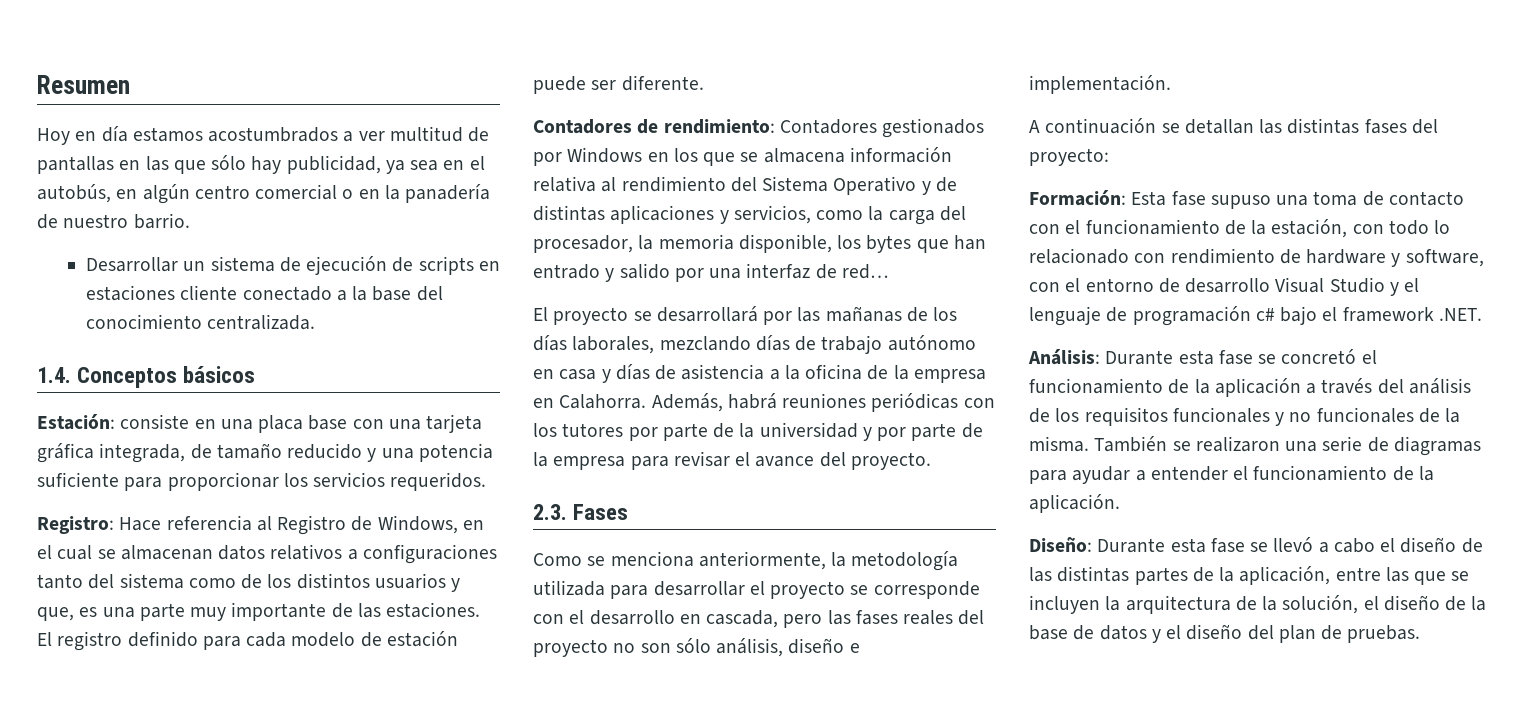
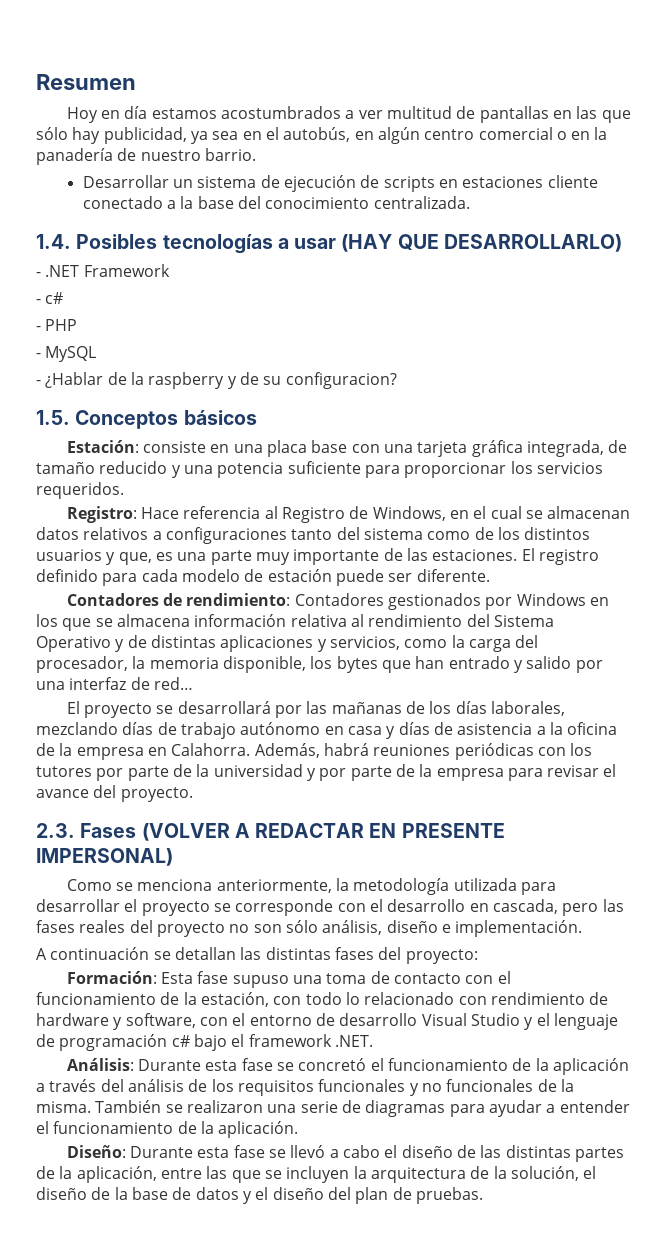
- 1.4. Conceptos básicos
+ 1.4. Posibles tecnologías a usar (HAY QUE DESARROLLARLO)
+ - .NET Framework
+ - c#
+ - PHP
+ - MySQL
+ - ¿Hablar de la raspberry y de su configuracion?
+ 1.5. Conceptos básicos
- 2.3. Fases
+ 2.3. Fases (VOLVER A REDACTAR EN PRESENTE IMPERSONAL)

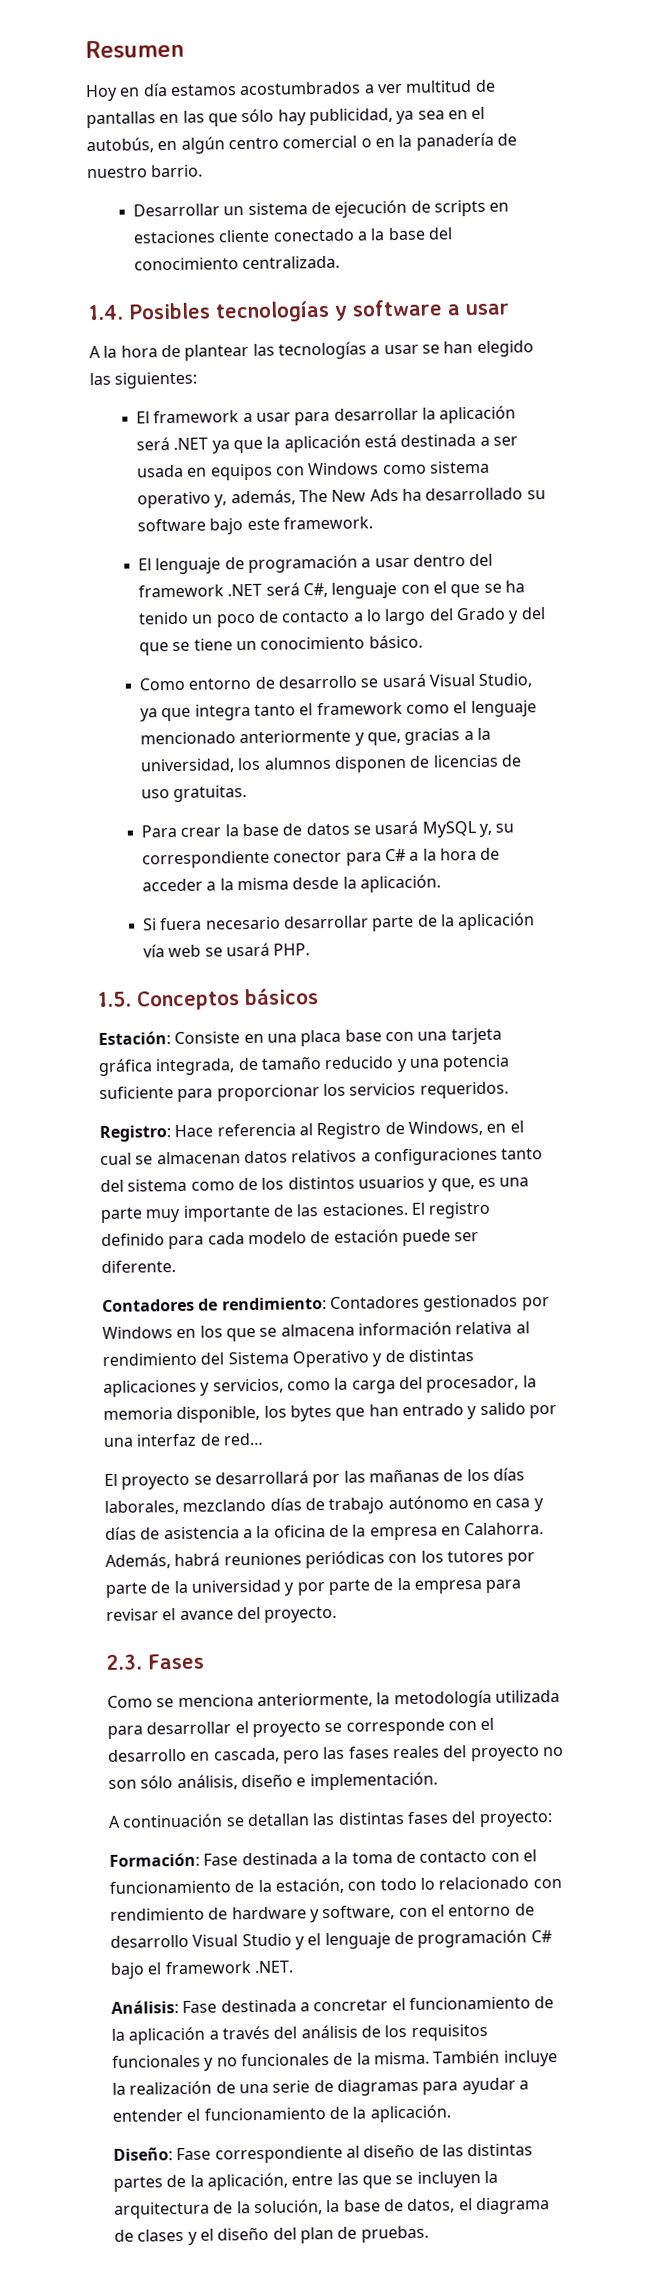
- 1.4. Posibles tecnologías a usar (HAY QUE DESARROLLARLO)
- - .NET Framework
- - c#
- - PHP
- - MySQL
- - ¿Hablar de la raspberry y de su configuracion?
+ 1.4. Posibles tecnologías y software a usar
+ A la hora de plantear las tecnologías a usar se han elegido las siguientes:
+ El framework a usar para desarrollar la aplicación será .NET ya que la aplicación está destinada a ser usada en equipos con Windows como sistema operativo y, además, The New Ads ha desarrollado su software bajo este framework.
+ El lenguaje de programación a usar dentro del framework .NET será C#, lenguaje con el que se ha tenido un poco de contacto a lo largo del Grado y del que se tiene un conocimiento básico.
+ Como entorno de desarrollo se usará Visual Studio, ya que integra tanto el framework como el lenguaje mencionado anteriormente y que, gracias a la universidad, los alumnos disponen de licencias de uso gratuitas.
+ Para crear la base de datos se usará MySQL y, su correspondiente conector para C# a la hora de acceder a la misma desde la aplicación.
+ Si fuera necesario desarrollar parte de la aplicación vía web se usará PHP.
- Estación: consiste en una placa base con una tarjeta gráfica integrada, de tamaño reducido y una potencia suficiente para proporcionar los servicios requeridos.
+ Estación: Consiste en una placa base con una tarjeta gráfica integrada, de tamaño reducido y una potencia suficiente para proporcionar los servicios requeridos.
- 2.3. Fases (VOLVER A REDACTAR EN PRESENTE IMPERSONAL)
+ 2.3. Fases
- Formación: Esta fase supuso una toma de contacto con el funcionamiento de la estación, con todo lo relacionado con rendimiento de hardware y software, con el entorno de desarrollo Visual Studio y el lenguaje de programación c# bajo el framework .NET.
+ Formación: Fase destinada a la toma de contacto con el funcionamiento de la estación, con todo lo relacionado con rendimiento de hardware y software, con el entorno de desarrollo Visual Studio y el lenguaje de programación C# bajo el framework .NET.
- Análisis: Durante esta fase se concretó el funcionamiento de la aplicación a través del análisis de los requisitos funcionales y no funcionales de la misma.
+ Análisis: Fase destinada a concretar el funcionamiento de la aplicación a través del análisis de los requisitos funcionales y no funcionales de la misma.
- También se realizaron una serie de diagramas para ayudar a entender el funcionamiento de la aplicación.
+ También incluye la realización de una serie de diagramas para ayudar a entender el funcionamiento de la aplicación.
- Diseño: Durante esta fase se llevó a cabo el diseño de las distintas partes de la aplicación, entre las que se incluyen la arquitectura de la solución, el diseño de la base de datos y el diseño del plan de pruebas.
+ Diseño: Fase correspondiente al diseño de las distintas partes de la aplicación, entre las que se incluyen la arquitectura de la solución, la base de datos, el diagrama de clases y el diseño del plan de pruebas.

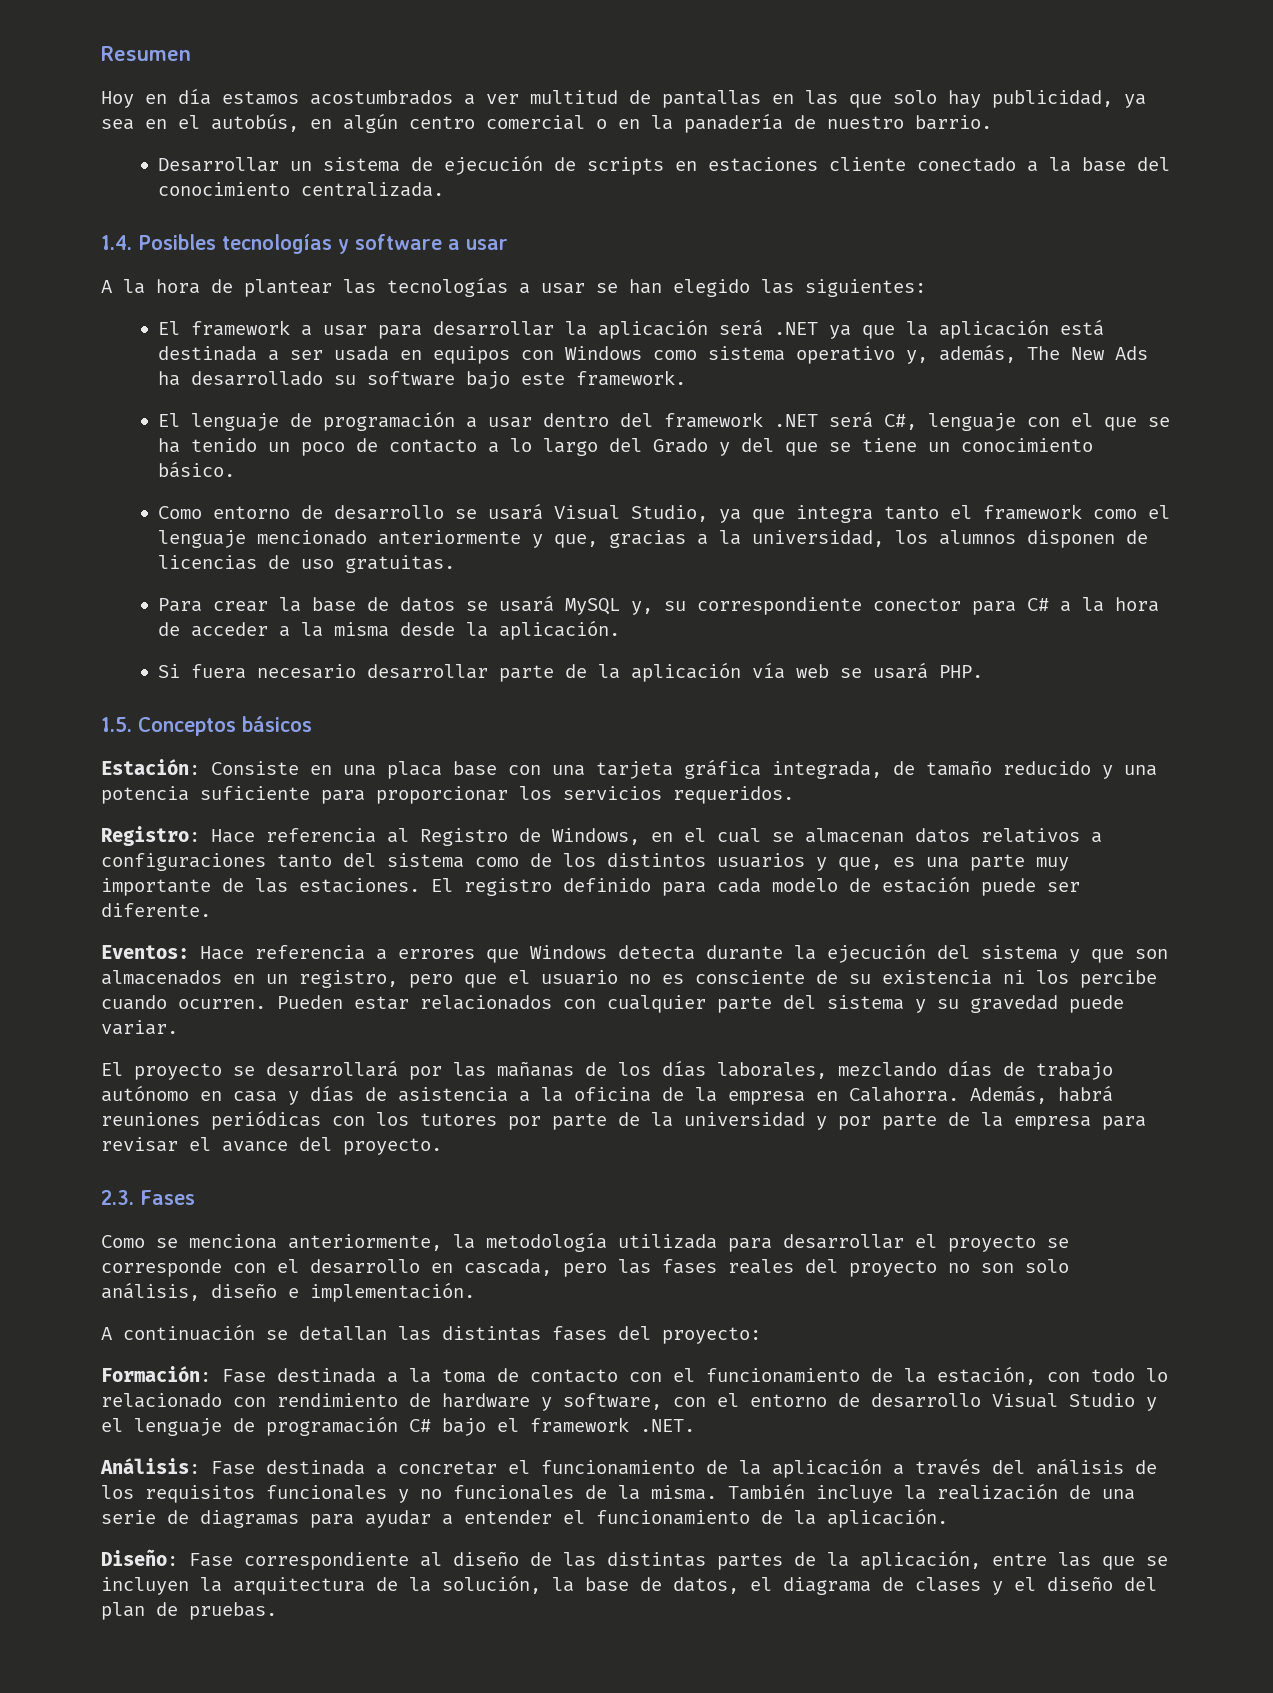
- Hoy en día estamos acostumbrados a ver multitud de pantallas en las que sólo hay publicidad, ya sea en el autobús, en algún centro comercial o en la panadería de nuestro barrio.
+ Hoy en día estamos acostumbrados a ver multitud de pantallas en las que solo hay publicidad, ya sea en el autobús, en algún centro comercial o en la panadería de nuestro barrio.
- Contadores de rendimiento: Contadores gestionados por Windows en los que se almacena información relativa al rendimiento del Sistema Operativo y de distintas aplicaciones y servicios, como la carga del procesador, la memoria disponible, los bytes que han entrado y salido por una interfaz de red…
+ Eventos: Hace referencia a errores que Windows detecta durante la ejecución del sistema y que son almacenados en un registro, pero que el usuario no es consciente de su existencia ni los percibe cuando ocurren. Pueden estar relacionados con cualquier parte del sistema y su gravedad puede variar.
- Como se menciona anteriormente, la metodología utilizada para desarrollar el proyecto se corresponde con el desarrollo en cascada, pero las fases reales del proyecto no son sólo análisis, diseño e implementación.
+ Como se menciona anteriormente, la metodología utilizada para desarrollar el proyecto se corresponde con el desarrollo en cascada, pero las fases reales del proyecto no son solo análisis, diseño e implementación.

